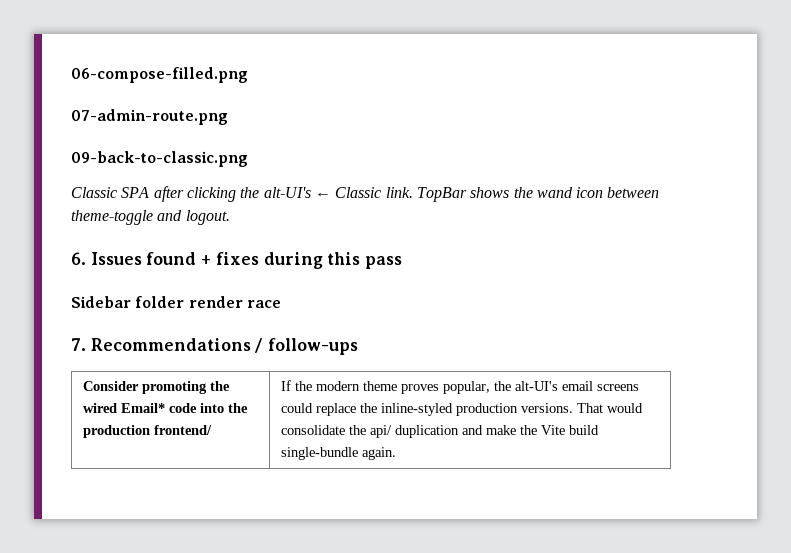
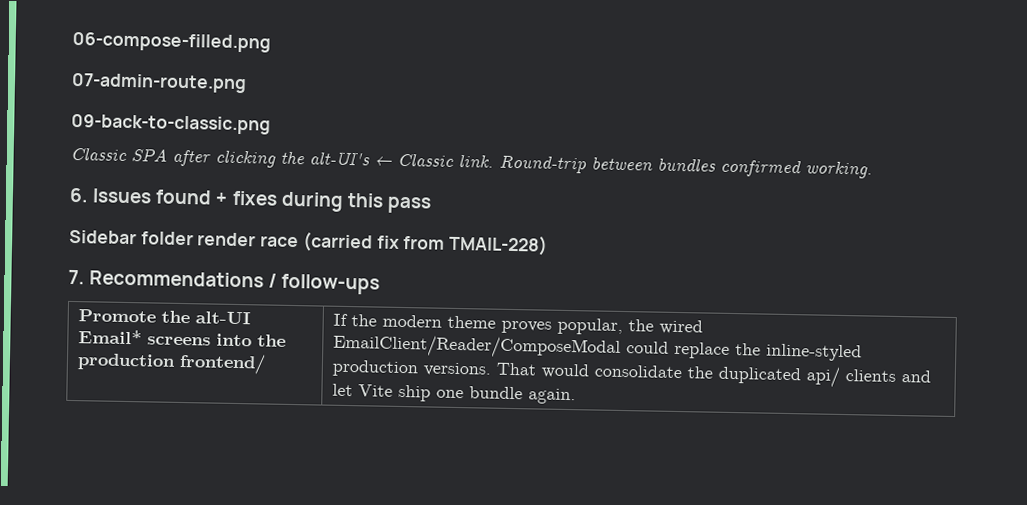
- TopBar shows the wand icon between theme-toggle and logout.
+ Round-trip between bundles confirmed working.
- Sidebar folder render race
+ Sidebar folder render race (carried fix from TMAIL-228)
- Consider promoting the wired Email* code into the production frontend/ | If the modern theme proves popular, the alt-UI's email screens could replace the inline-styled production versions. That would consolidate the api/ duplication and make the Vite build single-bundle again.
+ Promote the alt-UI Email* screens into the production frontend/ | If the modern theme proves popular, the wired EmailClient/Reader/ComposeModal could replace the inline-styled production versions. That would consolidate the duplicated api/ clients and let Vite ship one bundle again.

